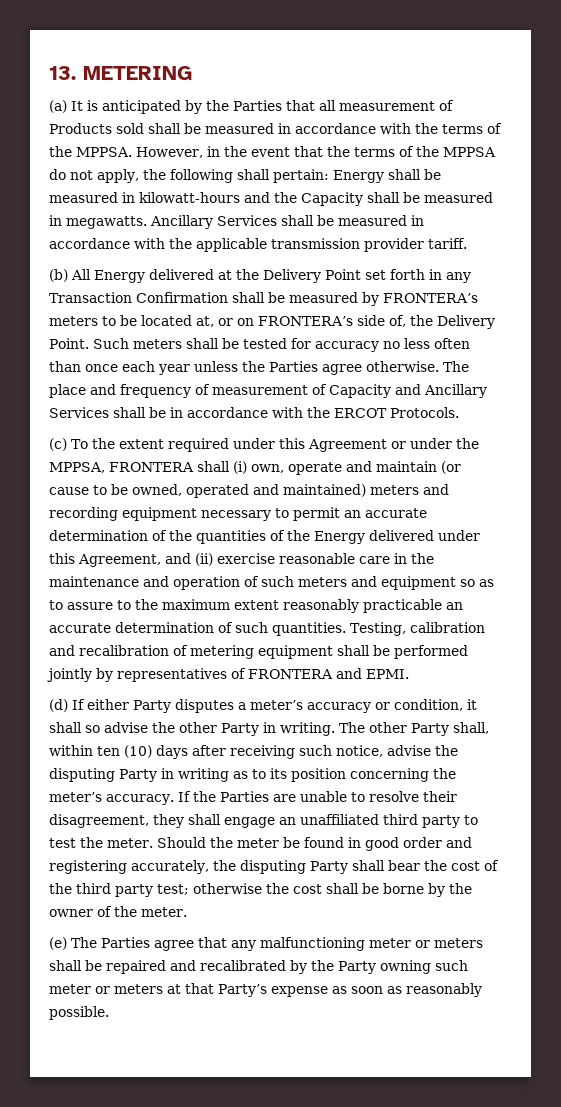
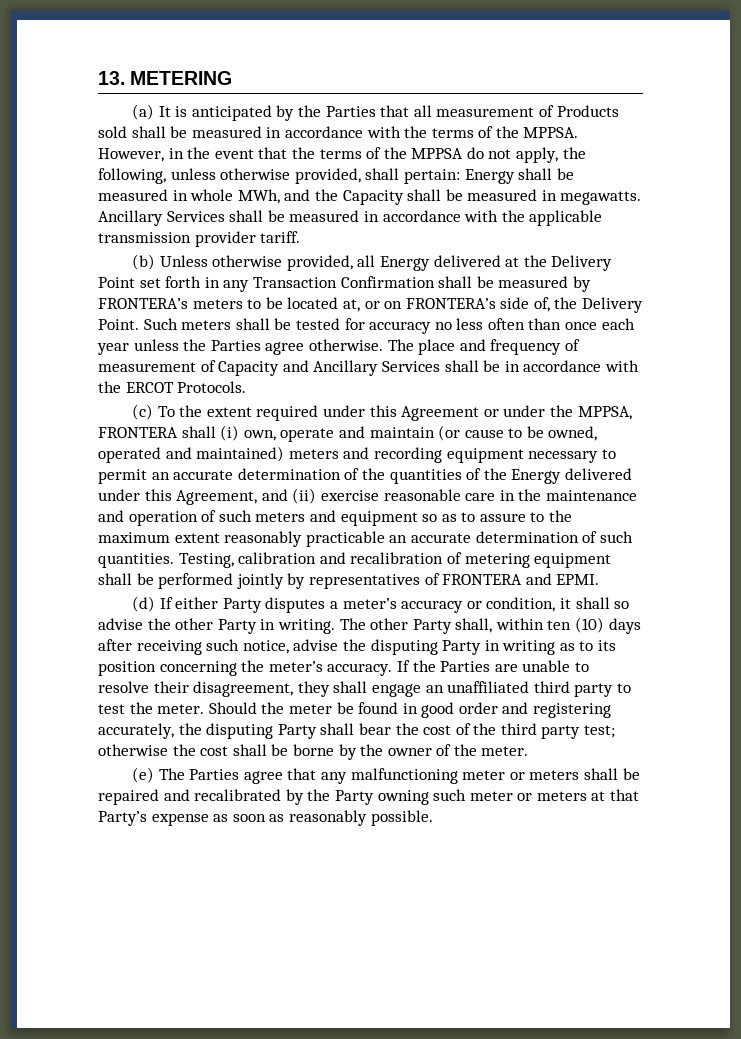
- However, in the event that the terms of the MPPSA do not apply, the following shall pertain: Energy shall be measured in kilowatt-hours and the Capacity shall be measured in megawatts.
+ However, in the event that the terms of the MPPSA do not apply, the following, unless otherwise provided, shall pertain: Energy shall be measured in whole MWh, and the Capacity shall be measured in megawatts.
- (b) All Energy delivered at the Delivery Point set forth in any Transaction Confirmation shall be measured by FRONTERA’s meters to be located at, or on FRONTERA’s side of, the Delivery Point.
+ (b) Unless otherwise provided, all Energy delivered at the Delivery Point set forth in any Transaction Confirmation shall be measured by FRONTERA’s meters to be located at, or on FRONTERA’s side of, the Delivery Point.

